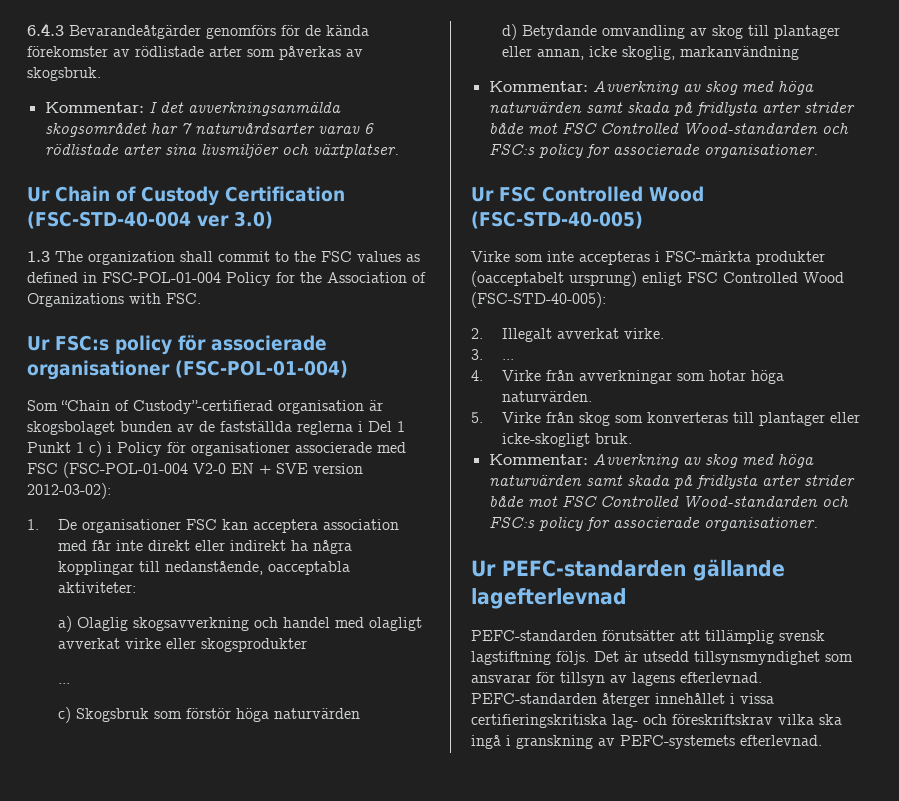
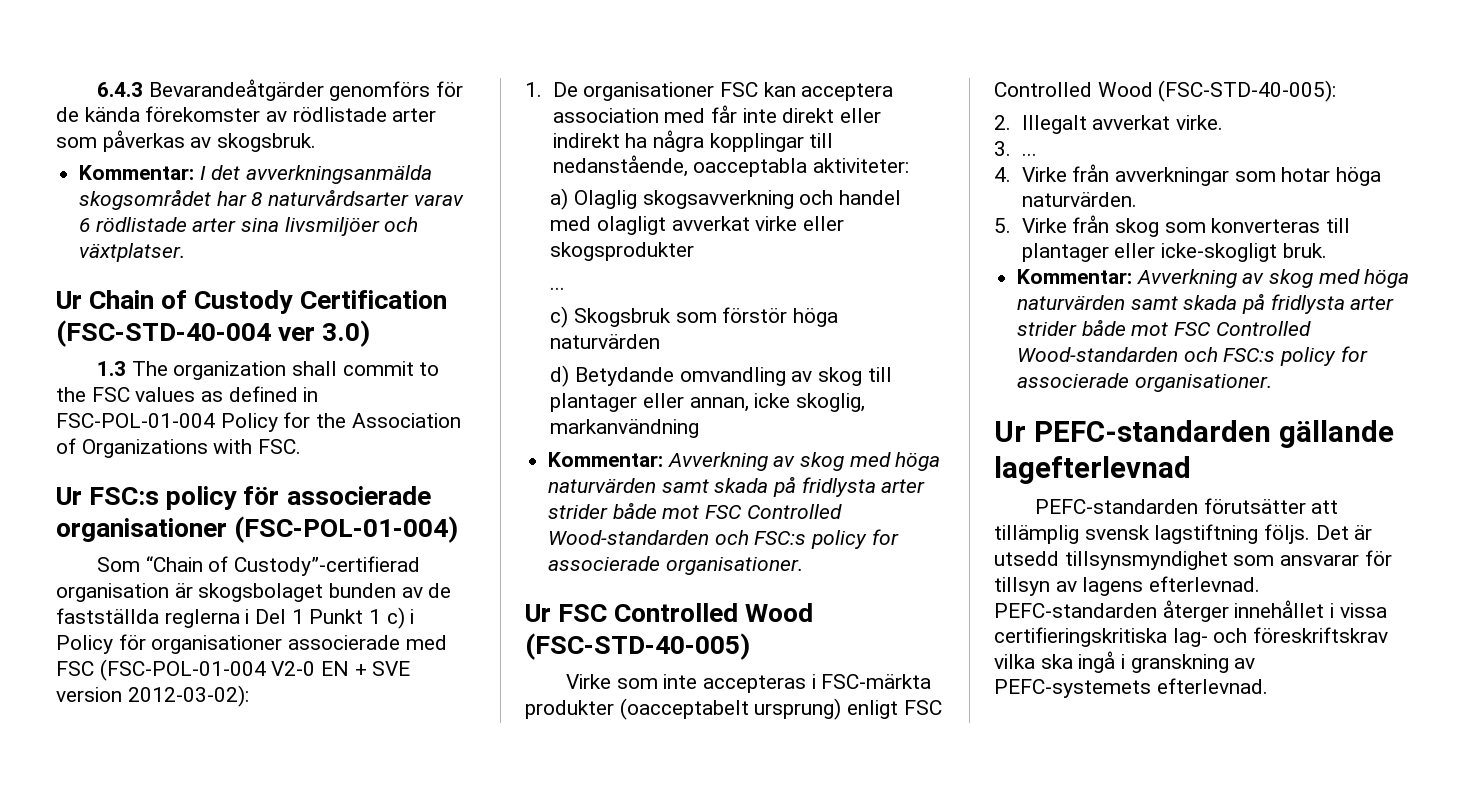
- Kommentar: I det avverkningsanmälda skogsområdet har 7 naturvårdsarter varav 6 rödlistade arter sina livsmiljöer och växtplatser.
+ Kommentar: I det avverkningsanmälda skogsområdet har 8 naturvårdsarter varav 6 rödlistade arter sina livsmiljöer och växtplatser.

